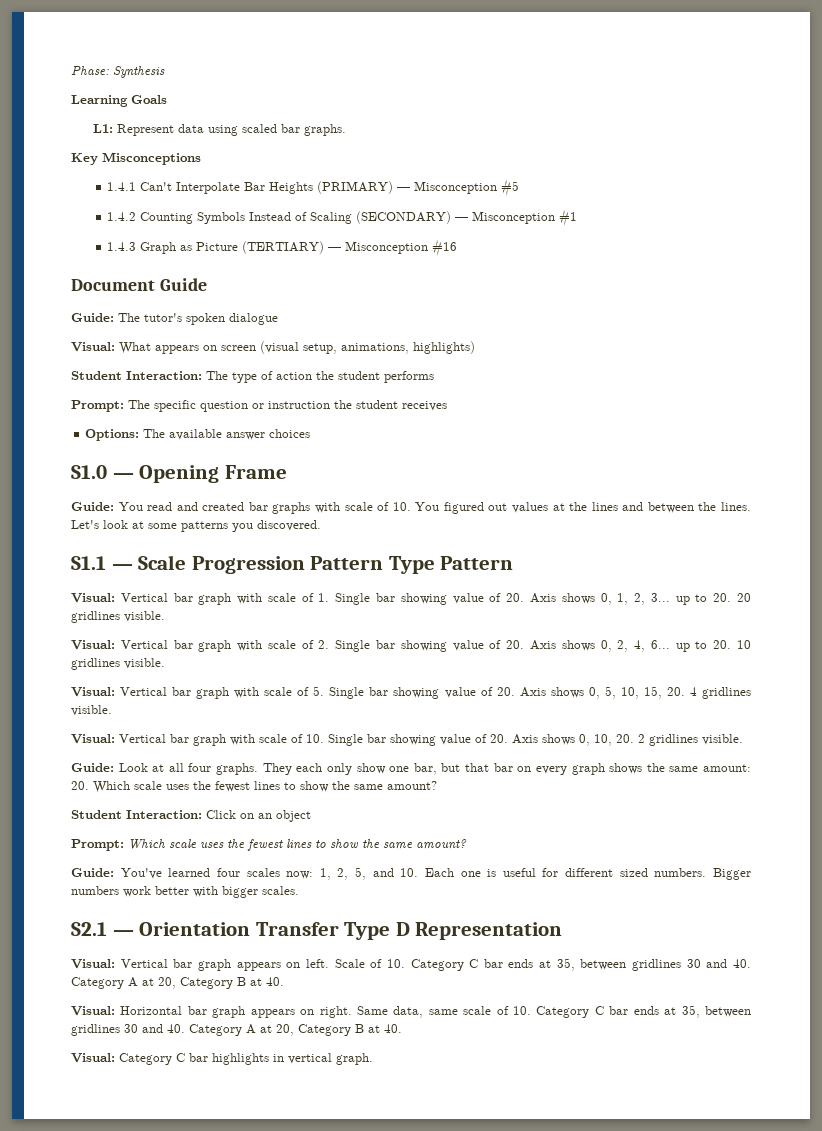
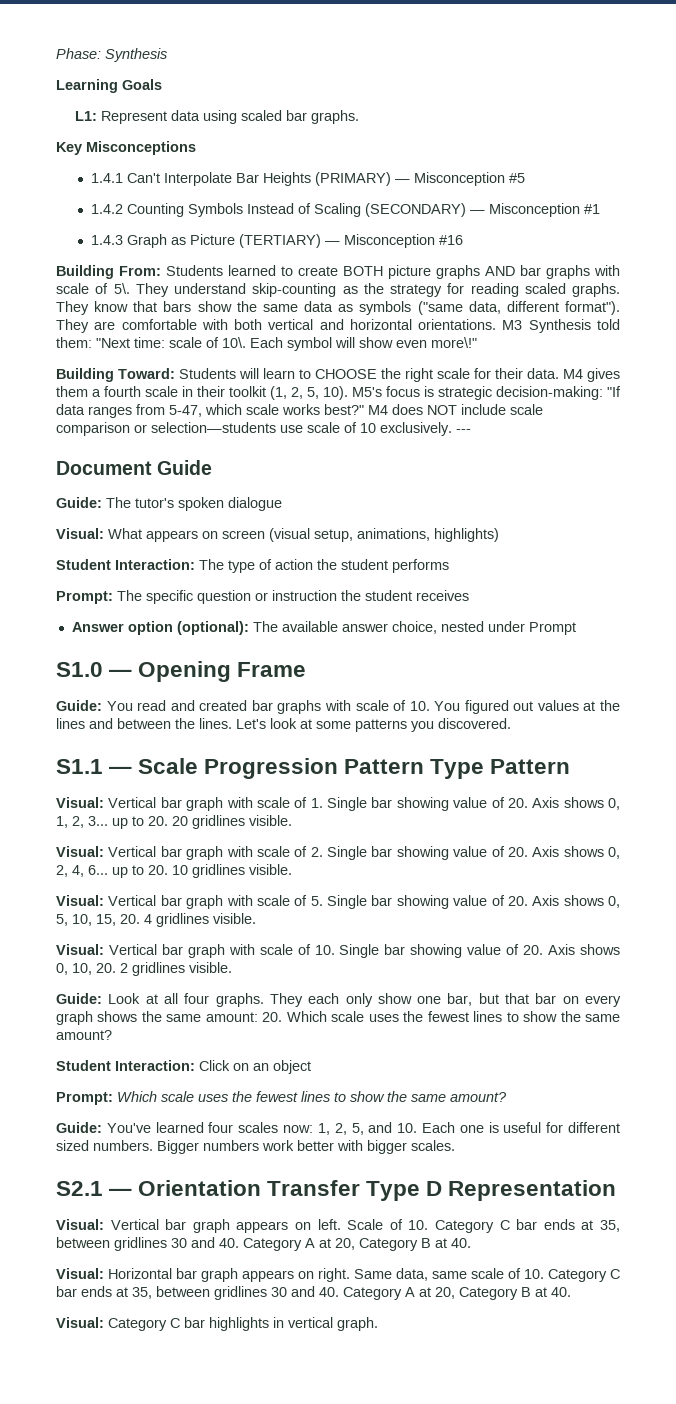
+ Building From: Students learned to create BOTH picture graphs AND bar graphs with scale of 5\. They understand skip-counting as the strategy for reading scaled graphs. They know that bars show the same data as symbols ("same data, different format"). They are comfortable with both vertical and horizontal orientations. M3 Synthesis told them: "Next time: scale of 10\. Each symbol will show even more\!"
+ Building Toward: Students will learn to CHOOSE the right scale for their data. M4 gives them a fourth scale in their toolkit (1, 2, 5, 10). M5's focus is strategic decision-making: "If data ranges from 5-47, which scale works best?" M4 does NOT include scale comparison or selection—students use scale of 10 exclusively. ---
- Options: The available answer choices
+ Answer option (optional): The available answer choice, nested under Prompt

